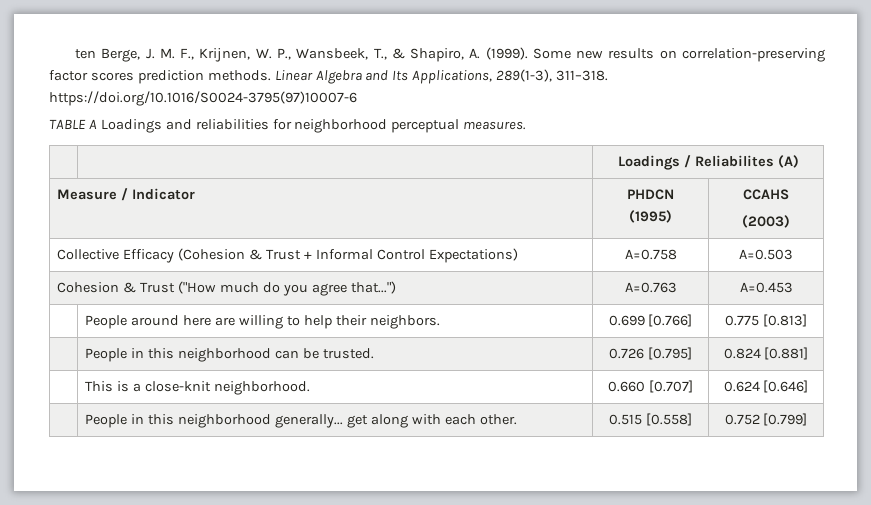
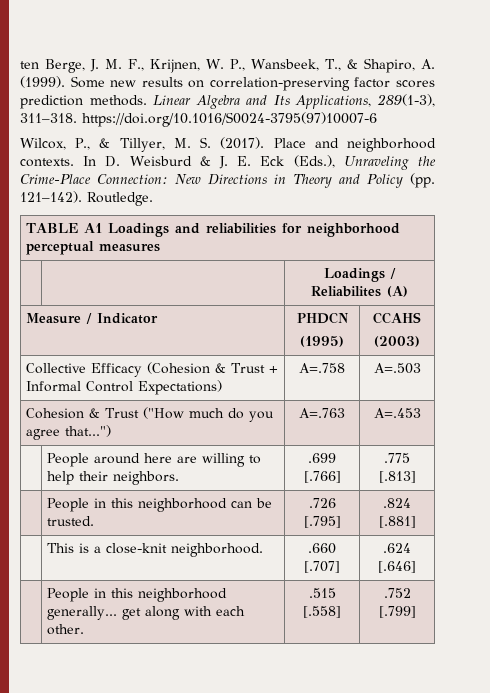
- TABLE A Loadings and reliabilities for neighborhood perceptual measures.
+ Wilcox, P., & Tillyer, M. S. (2017). Place and neighborhood contexts. In D. Weisburd & J. E. Eck (Eds.), Unraveling the Crime-Place Connection: New Directions in Theory and Policy (pp. 121–142). Routledge.
+ TABLE A1 Loadings and reliabilities for neighborhood perceptual measures
- Collective Efficacy (Cohesion & Trust + Informal Control Expectations) | A=0.758 | A=0.503
+ Collective Efficacy (Cohesion & Trust + Informal Control Expectations) | A=.758 | A=.503
- Cohesion & Trust ("How much do you agree that...") | A=0.763 | A=0.453
+ Cohesion & Trust ("How much do you agree that...") | A=.763 | A=.453
- | People around here are willing to help their neighbors. | 0.699 [0.766] | 0.775 [0.813]
+ | People around here are willing to help their neighbors. | .699 [.766] | .775 [.813]
- | People in this neighborhood can be trusted. | 0.726 [0.795] | 0.824 [0.881]
+ | People in this neighborhood can be trusted. | .726 [.795] | .824 [.881]
- | This is a close-knit neighborhood. | 0.660 [0.707] | 0.624 [0.646]
+ | This is a close-knit neighborhood. | .660 [.707] | .624 [.646]
- | People in this neighborhood generally... get along with each other. | 0.515 [0.558] | 0.752 [0.799]
+ | People in this neighborhood generally... get along with each other. | .515 [.558] | .752 [.799]

